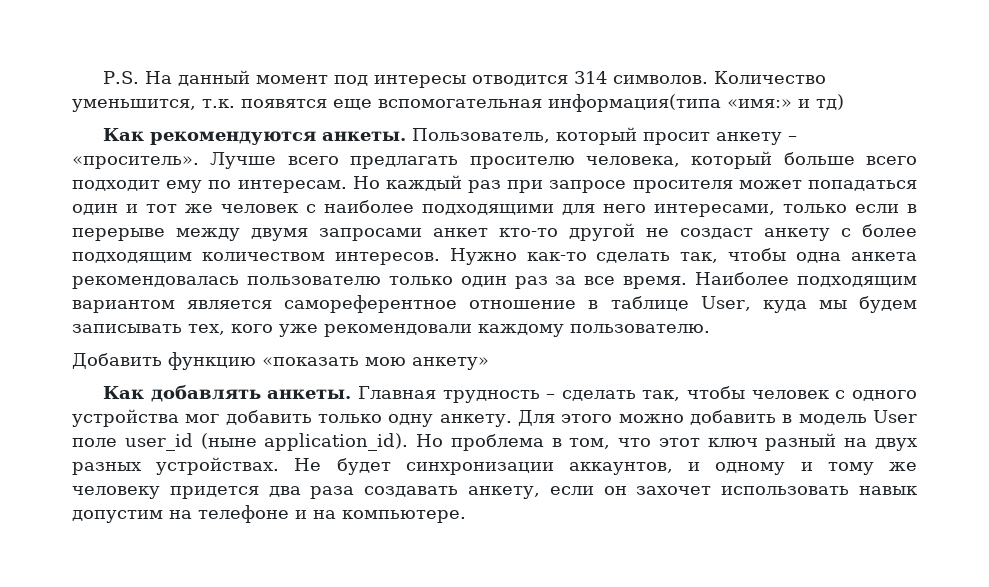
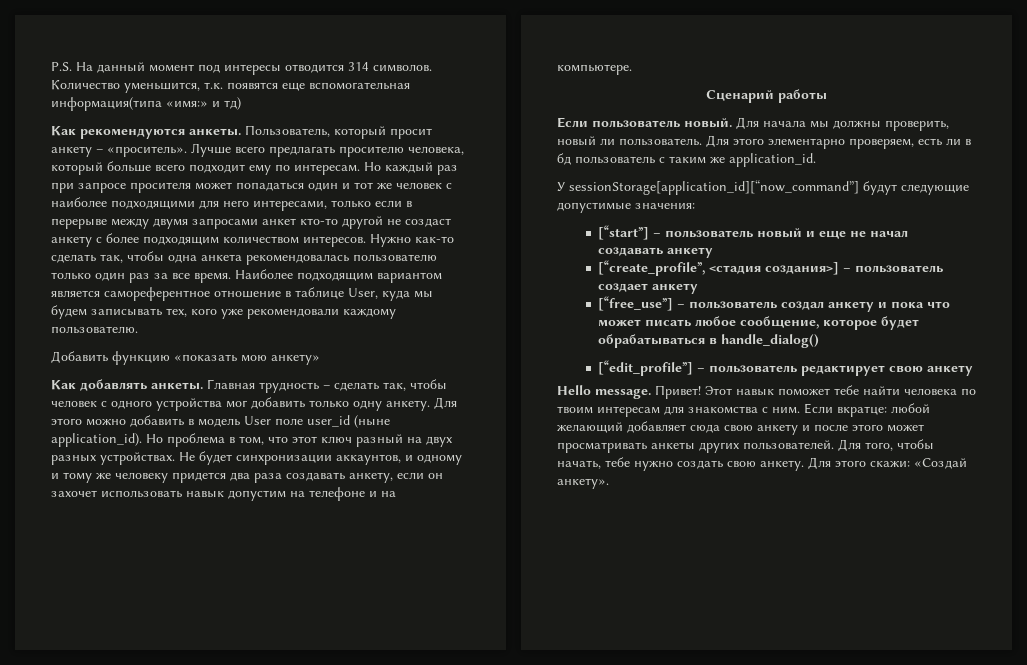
+ Сценарий работы
+ Если пользователь новый. Для начала мы должны проверить, новый ли пользователь. Для этого элементарно проверяем, есть ли в бд пользователь с таким же application_id.
+ У sessionStorage[application_id][“now_command”] будут следующие допустимые значения:
+ [“start”] – пользователь новый и еще не начал создавать анкету
+ [“create_profile”, <стадия создания>] – пользователь создает анкету
+ [“free_use”] – пользователь создал анкету и пока что может писать любое сообщение, которое будет обрабатываться в handle_dialog()
+ [“edit_profile”] – пользователь редактирует свою анкету
+ Hello message. Привет! Этот навык поможет тебе найти человека по твоим интересам для знакомства с ним. Если вкратце: любой желающий добавляет сюда свою анкету и после этого может просматривать анкеты других пользователей. Для того, чтобы начать, тебе нужно создать свою анкету. Для этого скажи: «Создай анкету».

